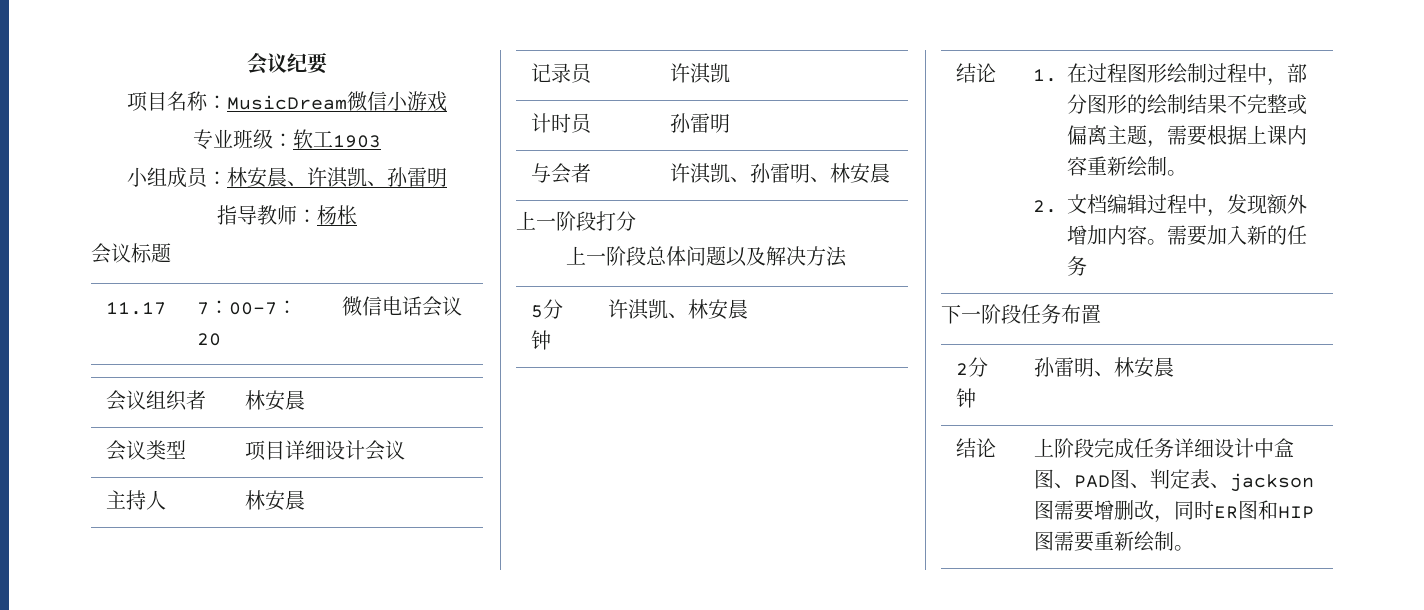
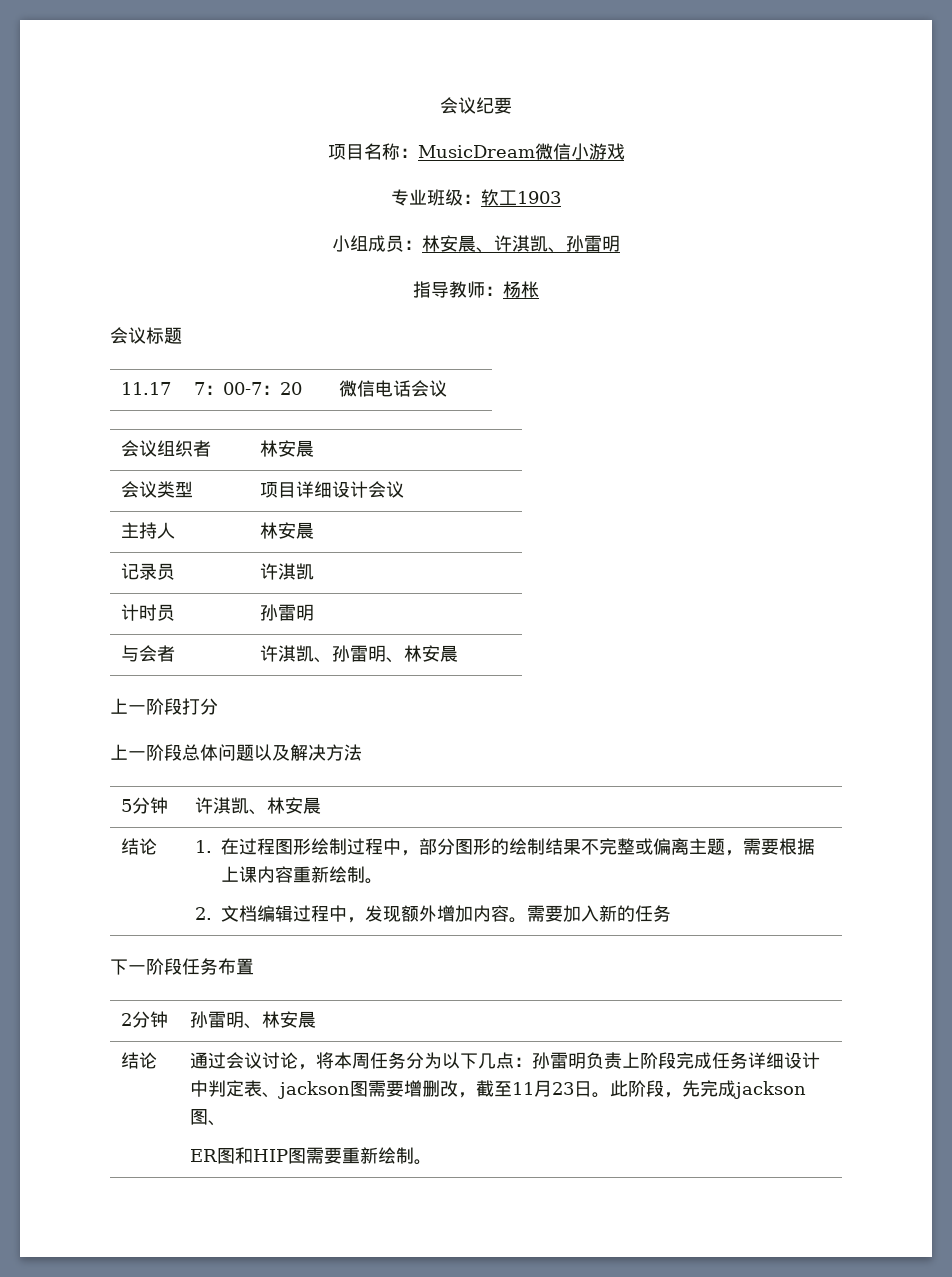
- 上阶段完成任务详细设计中盒图、PAD图、判定表、jackson图需要增删改，同时ER图和HIP图需要重新绘制。
+ 通过会议讨论，将本周任务分为以下几点：孙雷明负责上阶段完成任务详细设计中判定表、jackson图需要增删改，截至11月23日。此阶段，先完成jackson图、
+ ER图和HIP图需要重新绘制。

